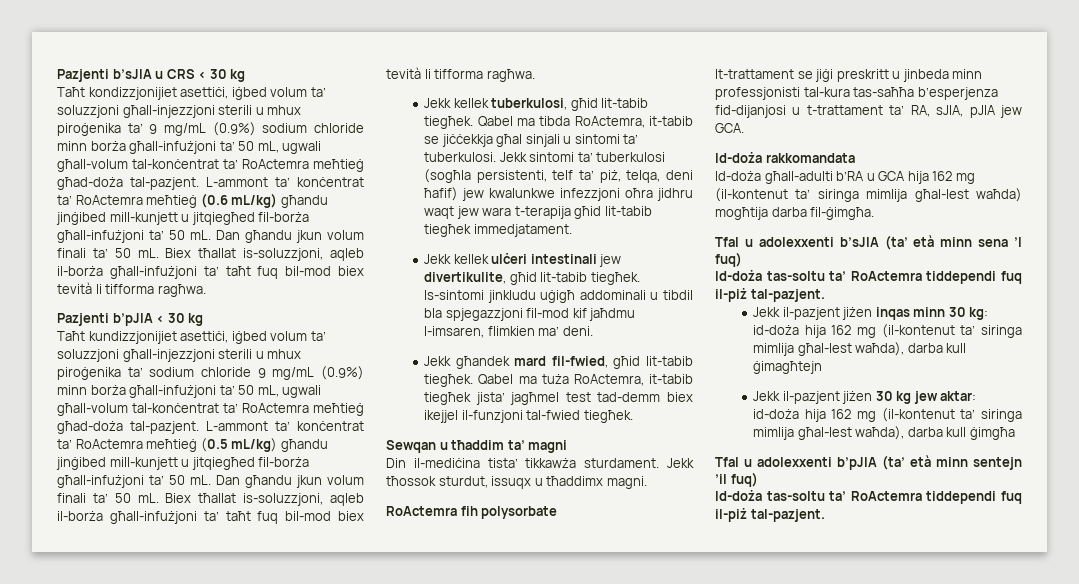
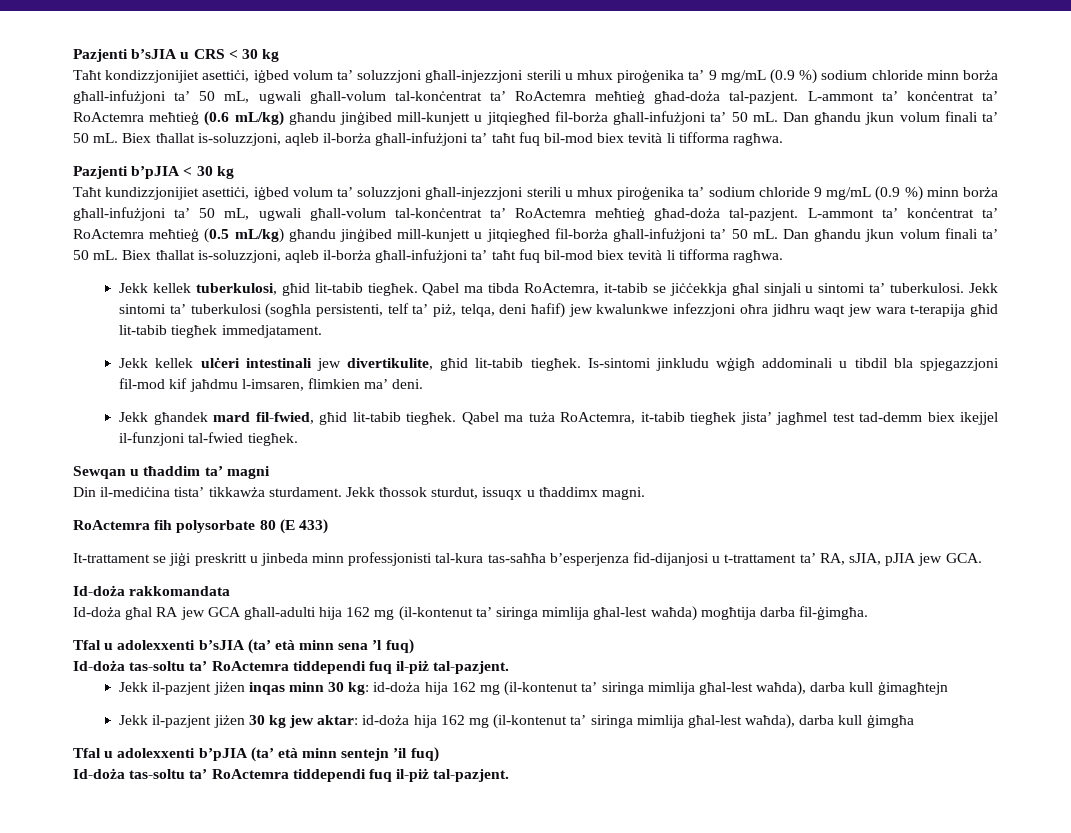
- Taħt kondizzjonijiet asettiċi, iġbed volum ta’ soluzzjoni għall-injezzjoni sterili u mhux piroġenika ta’ 9 mg/mL (0.9%) sodium chloride minn borża għall-infużjoni ta’ 50 mL, ugwali għall-volum tal-konċentrat ta’ RoActemra meħtieġ għad-doża tal-pazjent.
+ Taħt kondizzjonijiet asettiċi, iġbed volum ta’ soluzzjoni għall-injezzjoni sterili u mhux piroġenika ta’ 9 mg/mL (0.9 %) sodium chloride minn borża għall-infużjoni ta’ 50 mL, ugwali għall-volum tal-konċentrat ta’ RoActemra meħtieġ għad-doża tal-pazjent.
- Taħt kundizzjonijiet asettiċi, iġbed volum ta’ soluzzjoni għall-injezzjoni sterili u mhux piroġenika ta’ sodium chloride 9 mg/mL (0.9%) minn borża għall-infużjoni ta’ 50 mL, ugwali għall-volum tal-konċentrat ta’ RoActemra meħtieġ għad-doża tal-pazjent.
+ Taħt kundizzjonijiet asettiċi, iġbed volum ta’ soluzzjoni għall-injezzjoni sterili u mhux piroġenika ta’ sodium chloride 9 mg/mL (0.9 %) minn borża għall-infużjoni ta’ 50 mL, ugwali għall-volum tal-konċentrat ta’ RoActemra meħtieġ għad-doża tal-pazjent.
- Is-sintomi jinkludu uġigħ addominali u tibdil bla spjegazzjoni fil-mod kif jaħdmu l-imsaren, flimkien ma’ deni.
+ Is-sintomi jinkludu wġigħ addominali u tibdil bla spjegazzjoni fil-mod kif jaħdmu l-imsaren, flimkien ma’ deni.
- RoActemra fih polysorbate
+ RoActemra fih polysorbate 80 (E 433)
- Id-doża għall-adulti b’RA u GCA hija 162 mg (il-kontenut ta’ siringa mimlija għal-lest waħda) mogħtija darba fil-ġimgħa.
+ Id-doża għal RA jew GCA għall-adulti hija 162 mg (il-kontenut ta’ siringa mimlija għal-lest waħda) mogħtija darba fil-ġimgħa.

